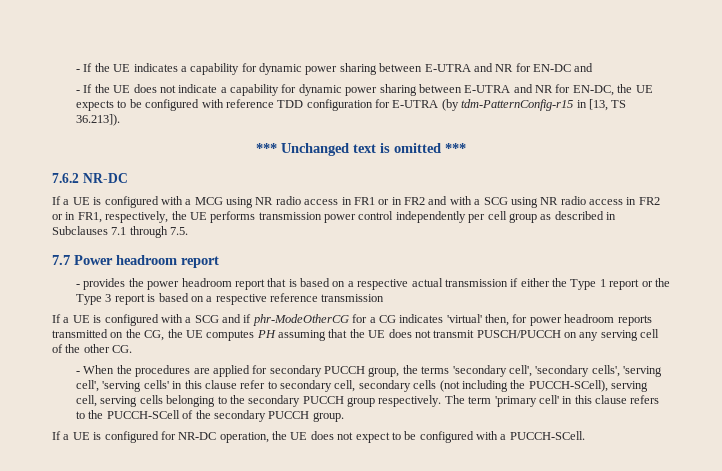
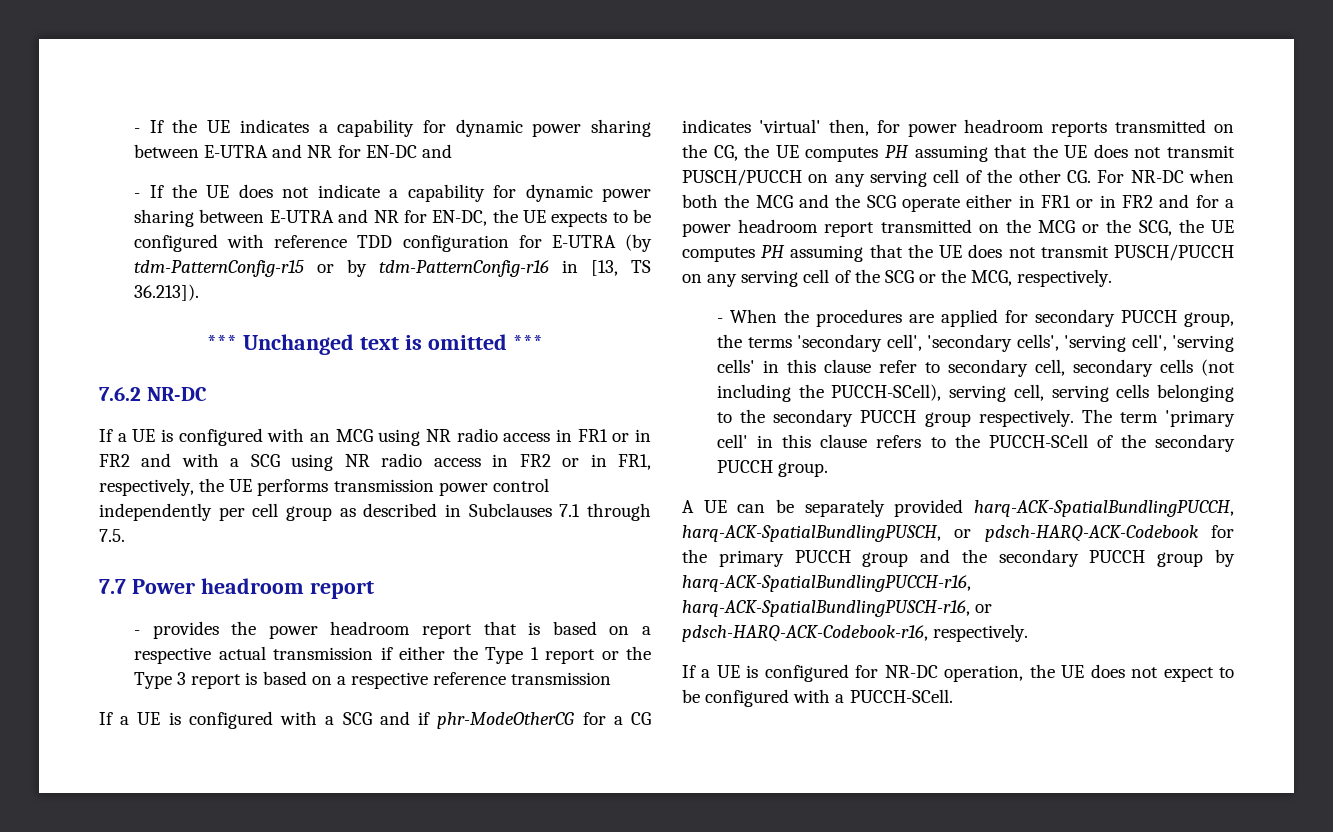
- - If the UE does not indicate a capability for dynamic power sharing between E-UTRA and NR for EN-DC, the UE expects to be configured with reference TDD configuration for E-UTRA (by tdm-PatternConfig-r15 in [13, TS 36.213]).
+ - If the UE does not indicate a capability for dynamic power sharing between E-UTRA and NR for EN-DC, the UE expects to be configured with reference TDD configuration for E-UTRA (by tdm-PatternConfig-r15 or by tdm-PatternConfig-r16 in [13, TS 36.213]).
- If a UE is configured with a MCG using NR radio access in FR1 or in FR2 and with a SCG using NR radio access in FR2 or in FR1, respectively, the UE performs transmission power control independently per cell group as described in Subclauses 7.1 through 7.5.
+ If a UE is configured with an MCG using NR radio access in FR1 or in FR2 and with a SCG using NR radio access in FR2 or in FR1, respectively, the UE performs transmission power control independently per cell group as described in Subclauses 7.1 through 7.5.
- If a UE is configured with a SCG and if phr-ModeOtherCG for a CG indicates 'virtual' then, for power headroom reports transmitted on the CG, the UE computes PH assuming that the UE does not transmit PUSCH/PUCCH on any serving cell of the other CG.
+ If a UE is configured with a SCG and if phr-ModeOtherCG for a CG indicates 'virtual' then, for power headroom reports transmitted on the CG, the UE computes PH assuming that the UE does not transmit PUSCH/PUCCH on any serving cell of the other CG. For NR-DC when both the MCG and the SCG operate either in FR1 or in FR2 and for a power headroom report transmitted on the MCG or the SCG, the UE computes PH assuming that the UE does not transmit PUSCH/PUCCH on any serving cell of the SCG or the MCG, respectively.
+ A UE can be separately provided harq-ACK-SpatialBundlingPUCCH, harq-ACK-SpatialBundlingPUSCH, or pdsch-HARQ-ACK-Codebook for the primary PUCCH group and the secondary PUCCH group by harq-ACK-SpatialBundlingPUCCH-r16, harq-ACK-SpatialBundlingPUSCH-r16, or pdsch-HARQ-ACK-Codebook-r16, respectively.

